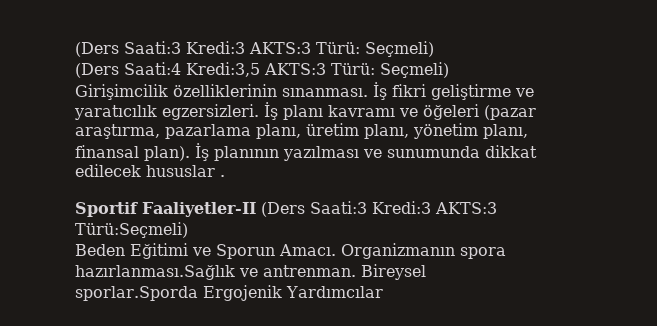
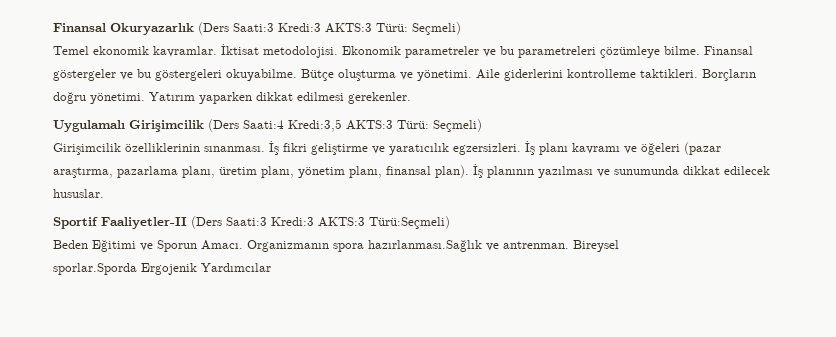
- (Ders Saati:3 Kredi:3 AKTS:3 Türü: Seçmeli)
+ Finansal Okuryazarlık (Ders Saati:3 Kredi:3 AKTS:3 Türü: Seçmeli)
- (Ders Saati:4 Kredi:3,5 AKTS:3 Türü: Seçmeli)
+ Temel ekonomik kavramlar. İktisat metodolojisi. Ekonomik parametreler ve bu parametreleri çözümleye bilme. Finansal göstergeler ve bu göstergeleri okuyabilme. Bütçe oluşturma ve yönetimi. Aile giderlerini kontrolleme taktikleri. Borçların doğru yönetimi. Yatırım yaparken dikkat edilmesi gerekenler.
+ Uygulamalı Girişimcilik (Ders Saati:4 Kredi:3,5 AKTS:3 Türü: Seçmeli)
- İş planının yazılması ve sunumunda dikkat edilecek hususlar .
+ İş planının yazılması ve sunumunda dikkat edilecek hususlar.

